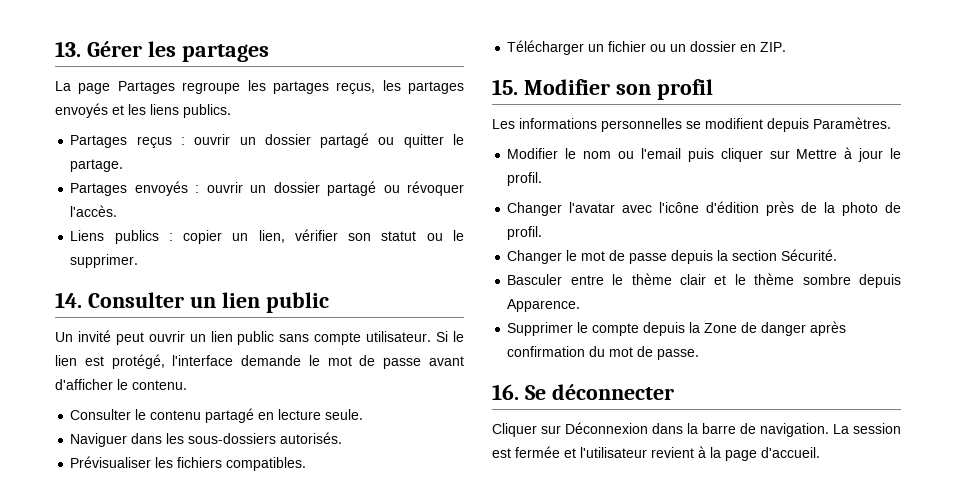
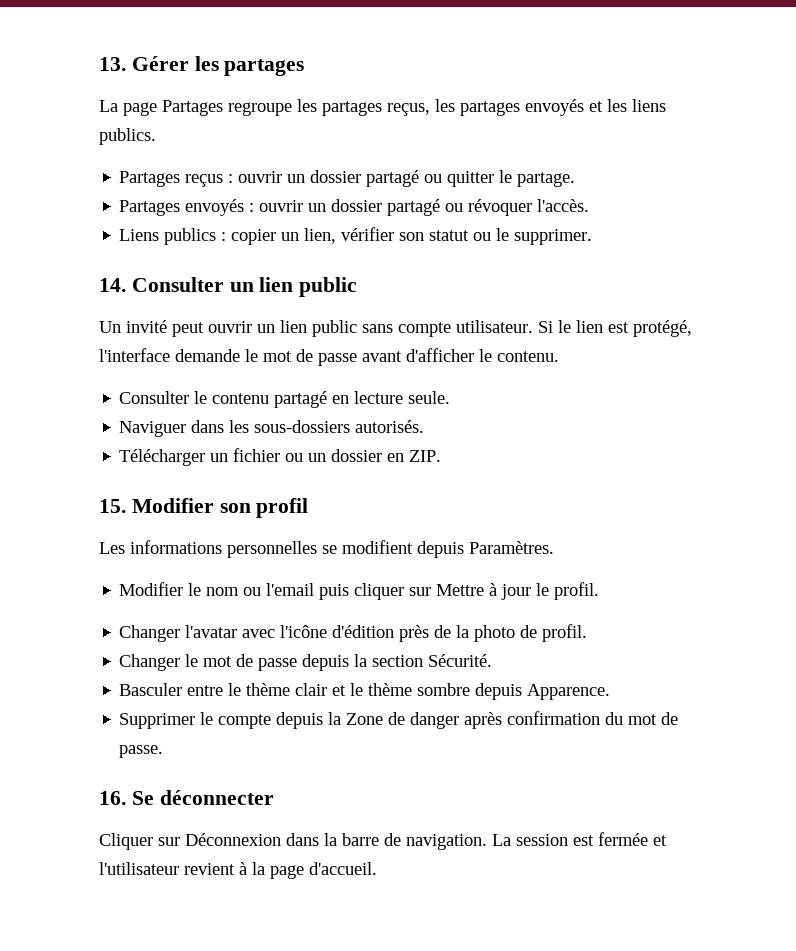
- Prévisualiser les fichiers compatibles.

